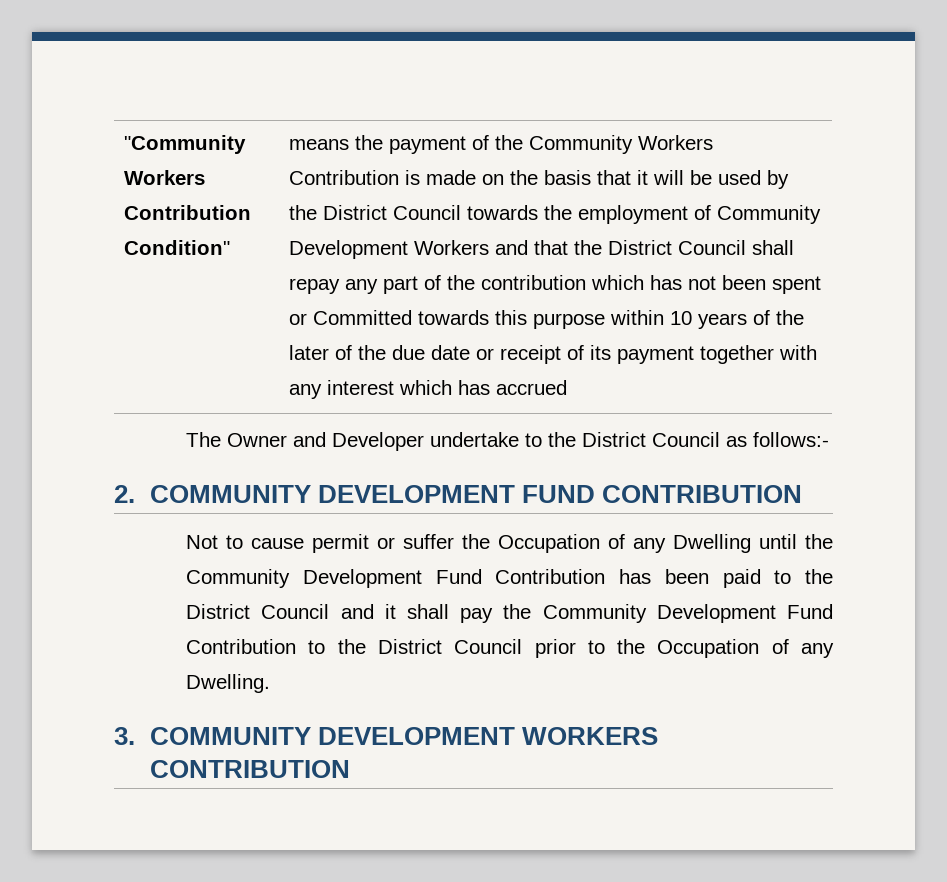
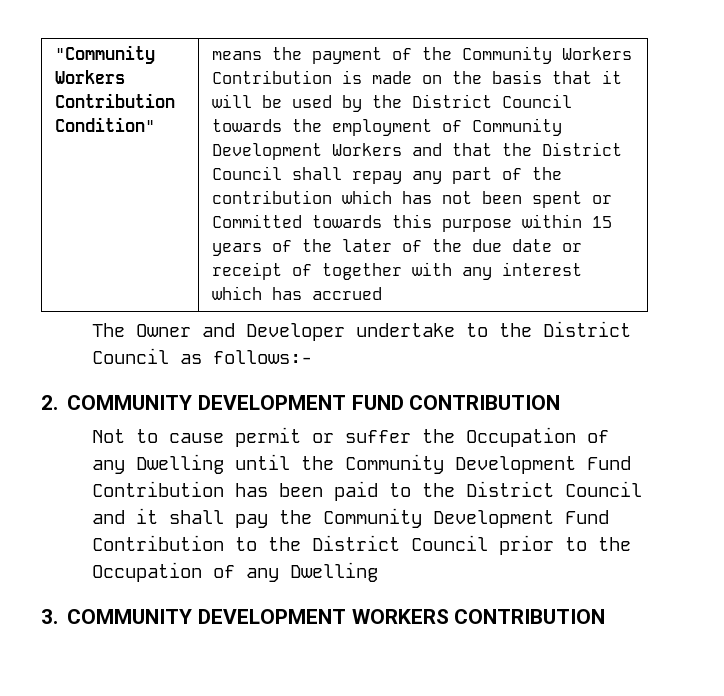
- means the payment of the Community Workers Contribution is made on the basis that it will be used by the District Council towards the employment of Community Development Workers and that the District Council shall repay any part of the contribution which has not been spent or Committed towards this purpose within 10 years of the later of the due date or receipt of its payment together with any interest which has accrued
+ means the payment of the Community Workers Contribution is made on the basis that it will be used by the District Council towards the employment of Community Development Workers and that the District Council shall repay any part of the contribution which has not been spent or Committed towards this purpose within 15 years of the later of the due date or receipt of together with any interest which has accrued
- Not to cause permit or suffer the Occupation of any Dwelling until the Community Development Fund Contribution has been paid to the District Council and it shall pay the Community Development Fund Contribution to the District Council prior to the Occupation of any Dwelling.
+ Not to cause permit or suffer the Occupation of any Dwelling until the Community Development Fund Contribution has been paid to the District Council and it shall pay the Community Development Fund Contribution to the District Council prior to the Occupation of any Dwelling

